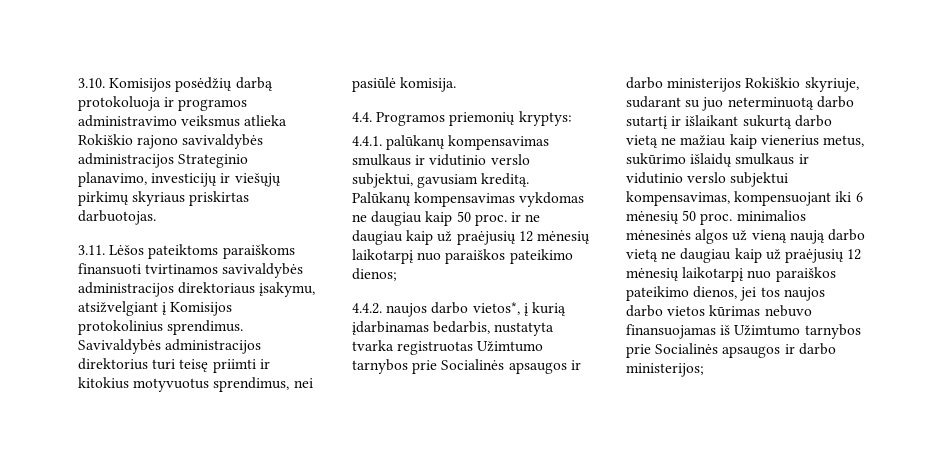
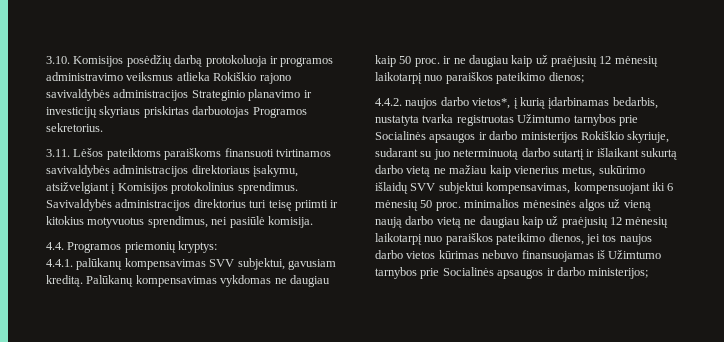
- 3.10. Komisijos posėdžių darbą protokoluoja ir programos administravimo veiksmus atlieka Rokiškio rajono savivaldybės administracijos Strateginio planavimo, investicijų ir viešųjų pirkimų skyriaus priskirtas darbuotojas.
+ 3.10. Komisijos posėdžių darbą protokoluoja ir programos administravimo veiksmus atlieka Rokiškio rajono savivaldybės administracijos Strateginio planavimo ir investicijų skyriaus priskirtas darbuotojas Programos sekretorius.
- 4.4.1. palūkanų kompensavimas smulkaus ir vidutinio verslo subjektui, gavusiam kreditą.
+ 4.4.1. palūkanų kompensavimas SVV subjektui, gavusiam kreditą.
- 4.4.2. naujos darbo vietos*, į kurią įdarbinamas bedarbis, nustatyta tvarka registruotas Užimtumo tarnybos prie Socialinės apsaugos ir darbo ministerijos Rokiškio skyriuje, sudarant su juo neterminuotą darbo sutartį ir išlaikant sukurtą darbo vietą ne mažiau kaip vienerius metus, sukūrimo išlaidų smulkaus ir vidutinio verslo subjektui kompensavimas, kompensuojant iki 6 mėnesių 50 proc. minimalios mėnesinės algos už vieną naują darbo vietą ne daugiau kaip už praėjusių 12 mėnesių laikotarpį nuo paraiškos pateikimo dienos, jei tos naujos darbo vietos kūrimas nebuvo finansuojamas iš Užimtumo tarnybos prie Socialinės apsaugos ir darbo ministerijos;
+ 4.4.2. naujos darbo vietos*, į kurią įdarbinamas bedarbis, nustatyta tvarka registruotas Užimtumo tarnybos prie Socialinės apsaugos ir darbo ministerijos Rokiškio skyriuje, sudarant su juo neterminuotą darbo sutartį ir išlaikant sukurtą darbo vietą ne mažiau kaip vienerius metus, sukūrimo išlaidų SVV subjektui kompensavimas, kompensuojant iki 6 mėnesių 50 proc. minimalios mėnesinės algos už vieną naują darbo vietą ne daugiau kaip už praėjusių 12 mėnesių laikotarpį nuo paraiškos pateikimo dienos, jei tos naujos darbo vietos kūrimas nebuvo finansuojamas iš Užimtumo tarnybos prie Socialinės apsaugos ir darbo ministerijos;

